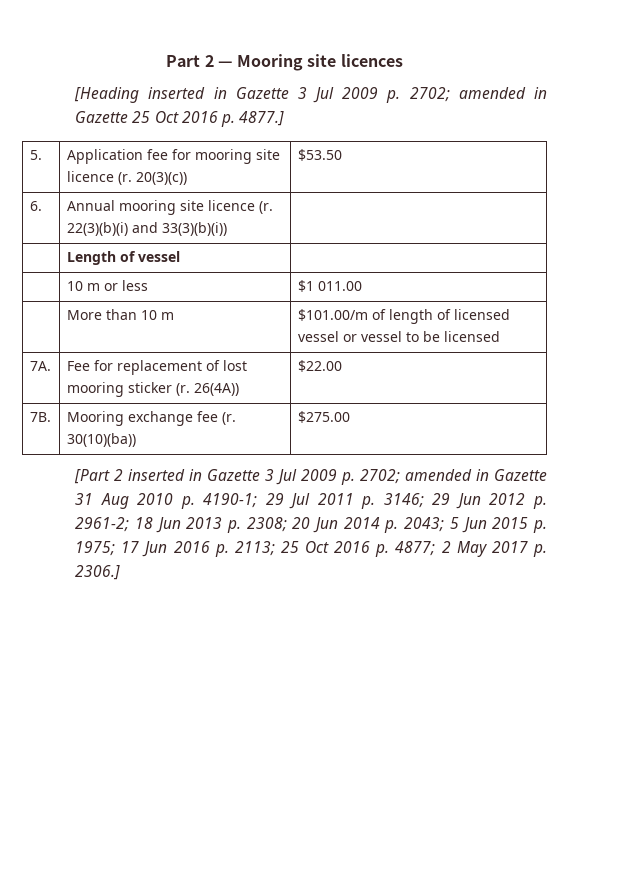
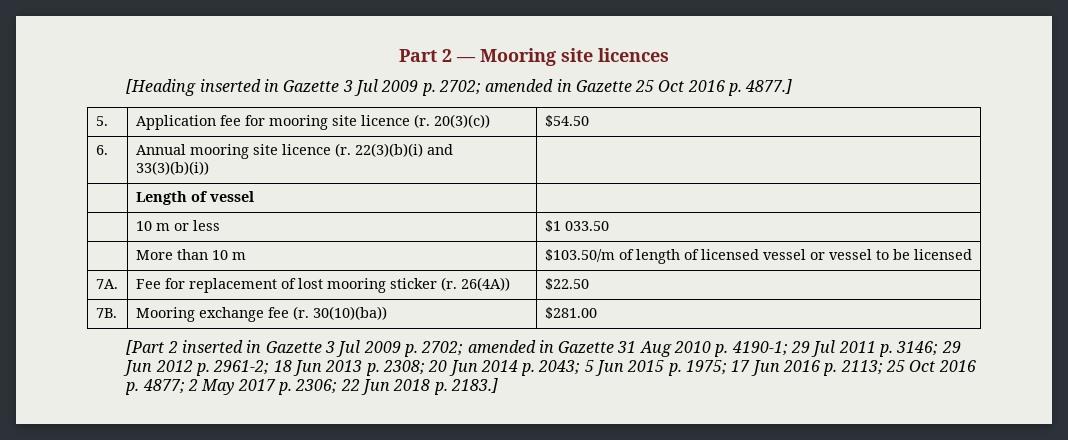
- 5. | Application fee for mooring site licence (r. 20(3)(c)) | $53.50
+ 5. | Application fee for mooring site licence (r. 20(3)(c)) | $54.50
- | 10 m or less | $1 011.00
+ | 10 m or less | $1 033.50
- | More than 10 m | $101.00/m of length of licensed vessel or vessel to be licensed
+ | More than 10 m | $103.50/m of length of licensed vessel or vessel to be licensed
- 7A. | Fee for replacement of lost mooring sticker (r. 26(4A)) | $22.00
+ 7A. | Fee for replacement of lost mooring sticker (r. 26(4A)) | $22.50
- 7B. | Mooring exchange fee (r. 30(10)(ba)) | $275.00
+ 7B. | Mooring exchange fee (r. 30(10)(ba)) | $281.00
- [Part 2 inserted in Gazette 3 Jul 2009 p. 2702; amended in Gazette 31 Aug 2010 p. 4190-1; 29 Jul 2011 p. 3146; 29 Jun 2012 p. 2961-2; 18 Jun 2013 p. 2308; 20 Jun 2014 p. 2043; 5 Jun 2015 p. 1975; 17 Jun 2016 p. 2113; 25 Oct 2016 p. 4877; 2 May 2017 p. 2306.]
+ [Part 2 inserted in Gazette 3 Jul 2009 p. 2702; amended in Gazette 31 Aug 2010 p. 4190-1; 29 Jul 2011 p. 3146; 29 Jun 2012 p. 2961-2; 18 Jun 2013 p. 2308; 20 Jun 2014 p. 2043; 5 Jun 2015 p. 1975; 17 Jun 2016 p. 2113; 25 Oct 2016 p. 4877; 2 May 2017 p. 2306; 22 Jun 2018 p. 2183.]

